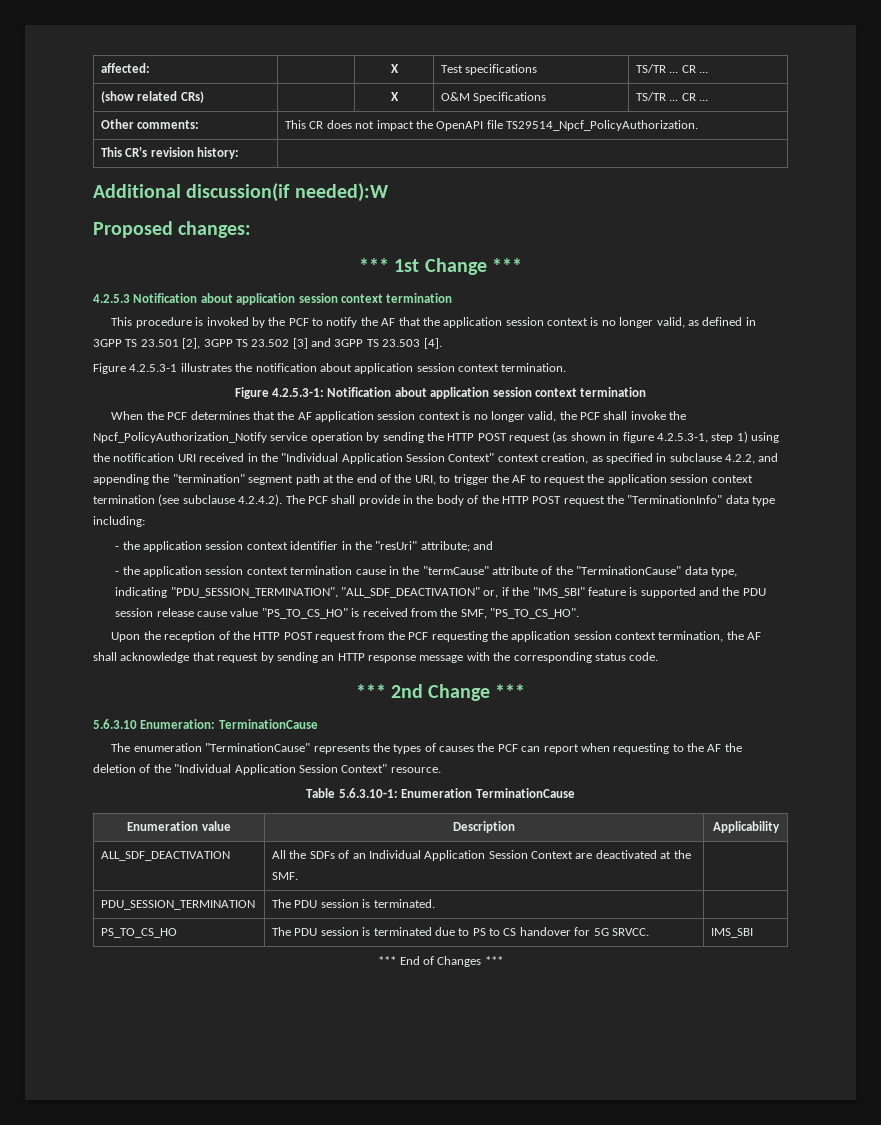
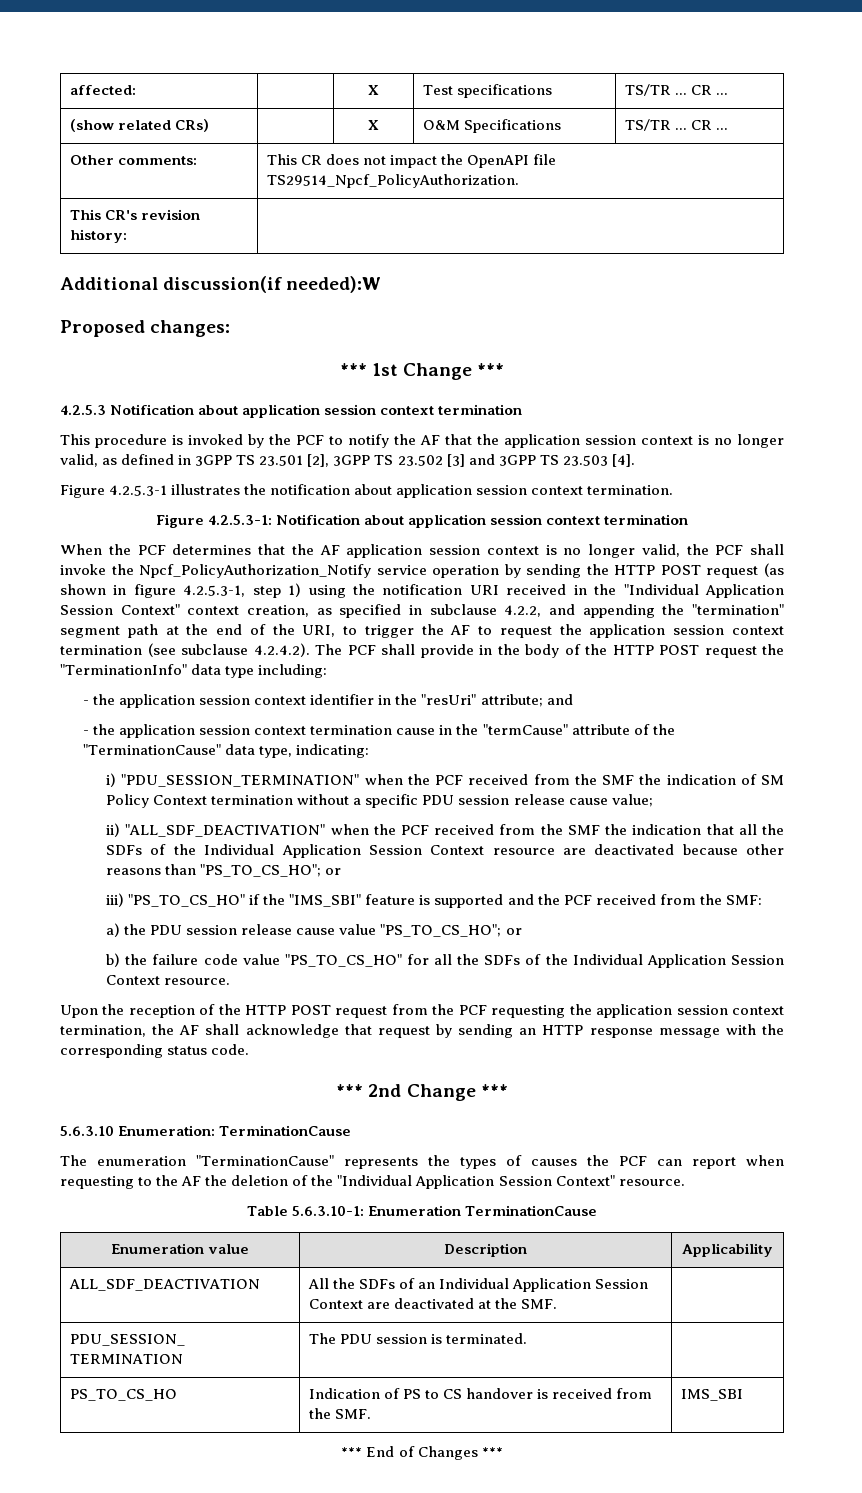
- - the application session context termination cause in the "termCause" attribute of the "TerminationCause" data type, indicating "PDU_SESSION_TERMINATION", "ALL_SDF_DEACTIVATION" or, if the "IMS_SBI" feature is supported and the PDU session release cause value "PS_TO_CS_HO" is received from the SMF, "PS_TO_CS_HO".
+ - the application session context termination cause in the "termCause" attribute of the "TerminationCause" data type, indicating:
+ i) "PDU_SESSION_TERMINATION" when the PCF received from the SMF the indication of SM Policy Context termination without a specific PDU session release cause value;
+ ii) "ALL_SDF_DEACTIVATION" when the PCF received from the SMF the indication that all the SDFs of the Individual Application Session Context resource are deactivated because other reasons than "PS_TO_CS_HO"; or
+ iii) "PS_TO_CS_HO" if the "IMS_SBI" feature is supported and the PCF received from the SMF:
+ a) the PDU session release cause value "PS_TO_CS_HO"; or
+ b) the failure code value "PS_TO_CS_HO" for all the SDFs of the Individual Application Session Context resource.
- PS_TO_CS_HO | The PDU session is terminated due to PS to CS handover for 5G SRVCC. | IMS_SBI
+ PS_TO_CS_HO | Indication of PS to CS handover is received from the SMF. | IMS_SBI

